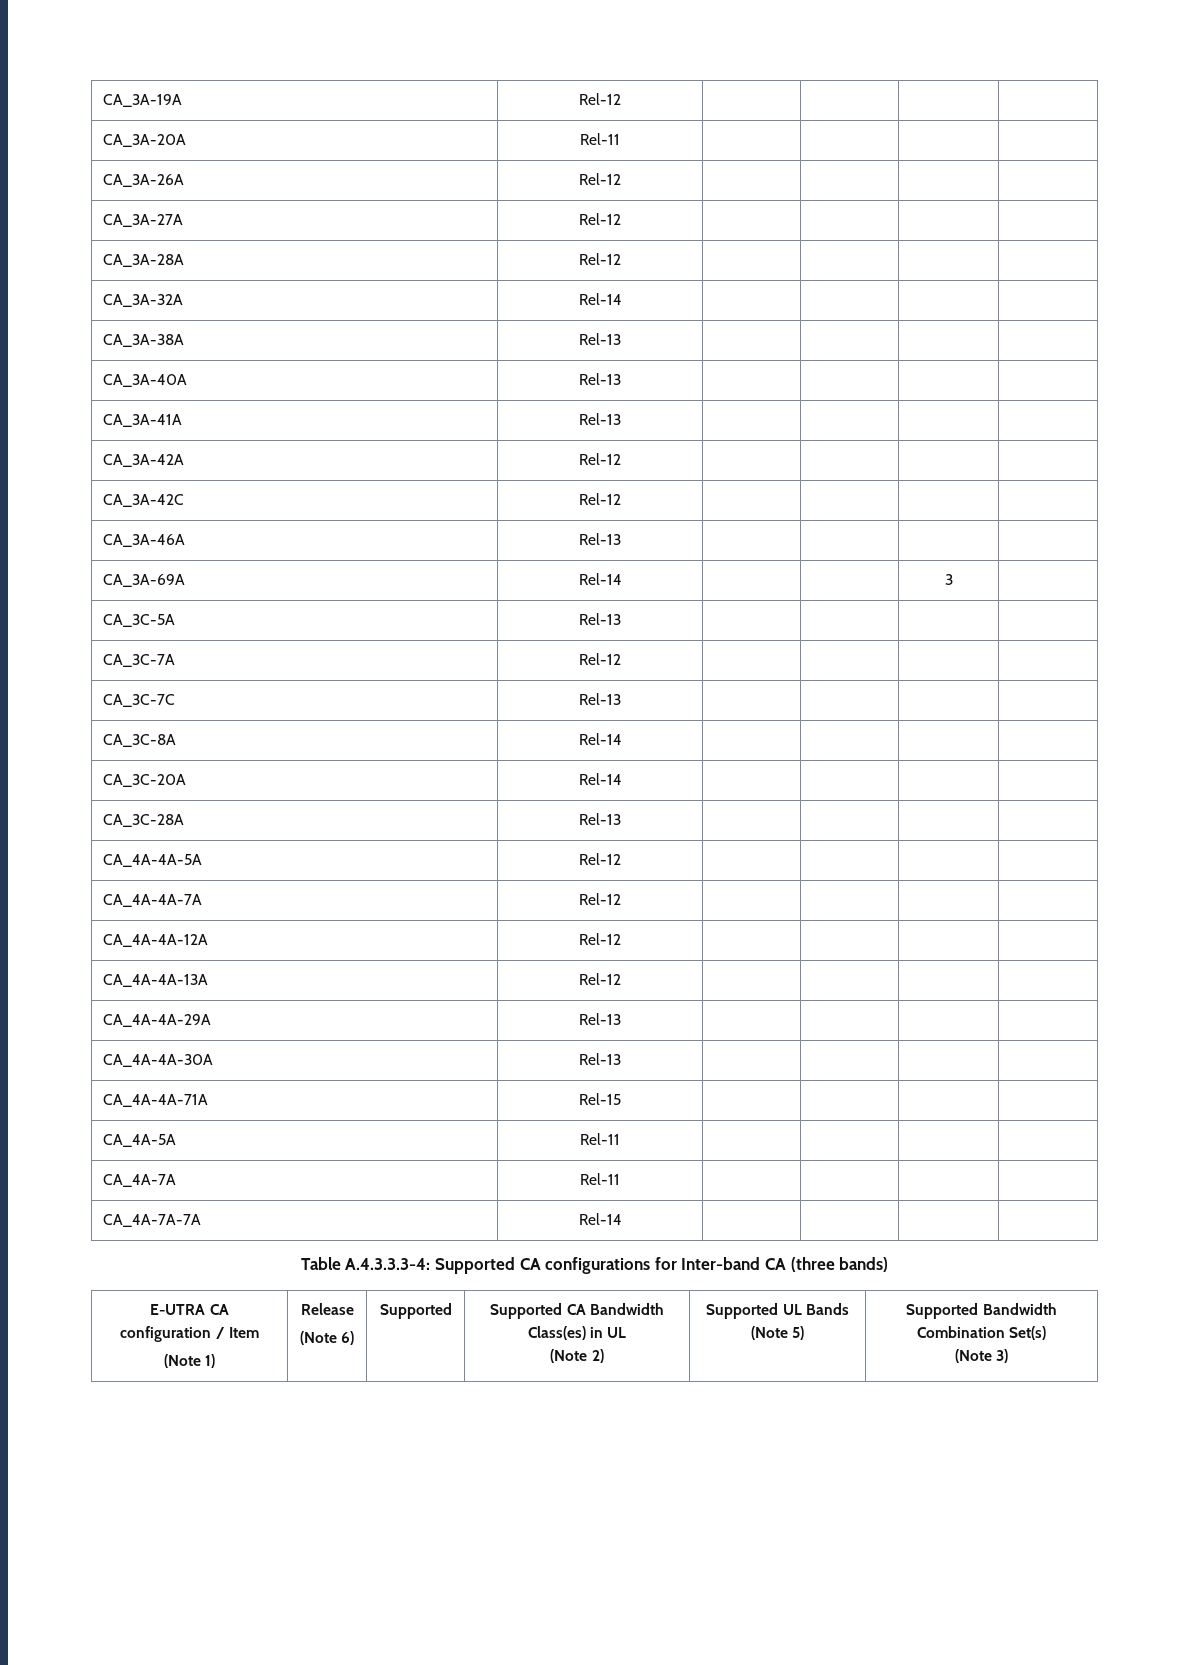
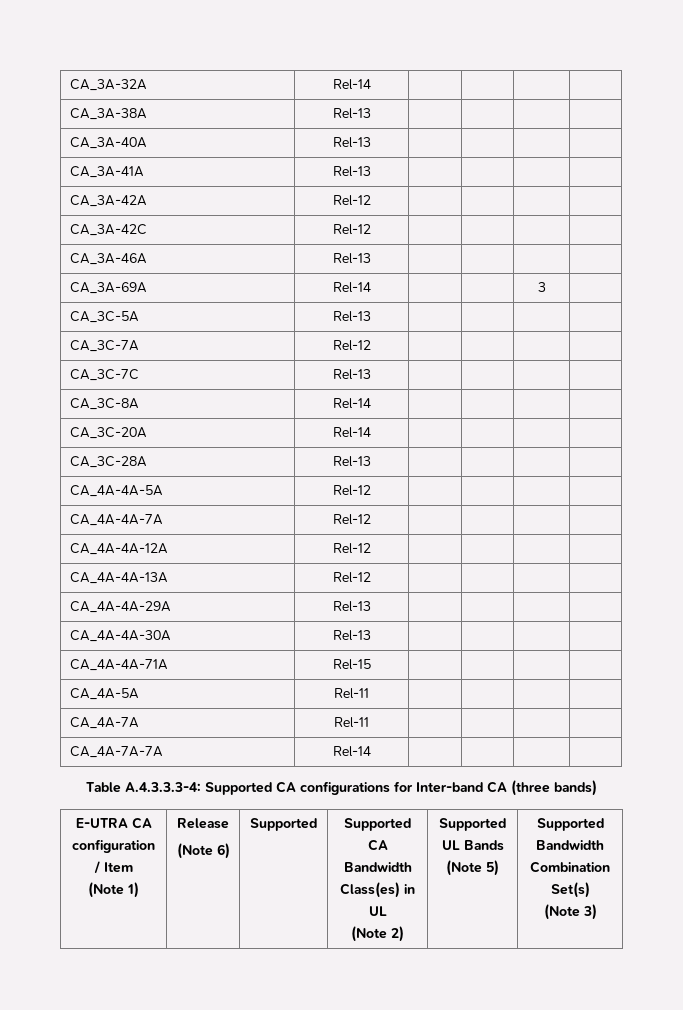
- CA_3A-19A | Rel-12 | | | |
- CA_3A-20A | Rel-11 | | | |
- CA_3A-26A | Rel-12 | | | |
- CA_3A-27A | Rel-12 | | | |
- CA_3A-28A | Rel-12 | | | |

